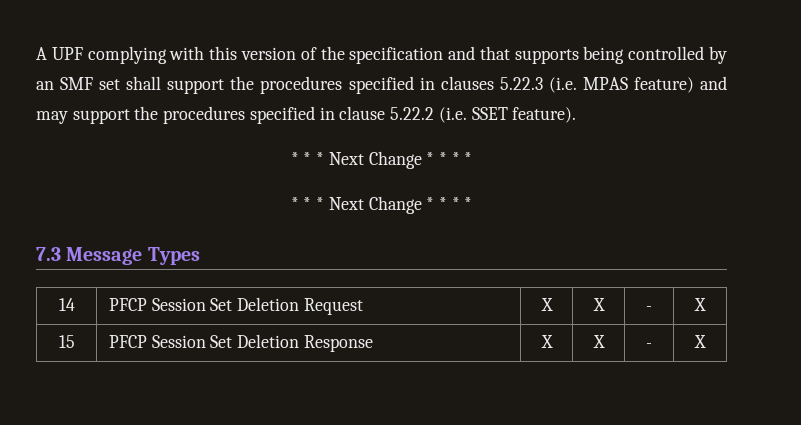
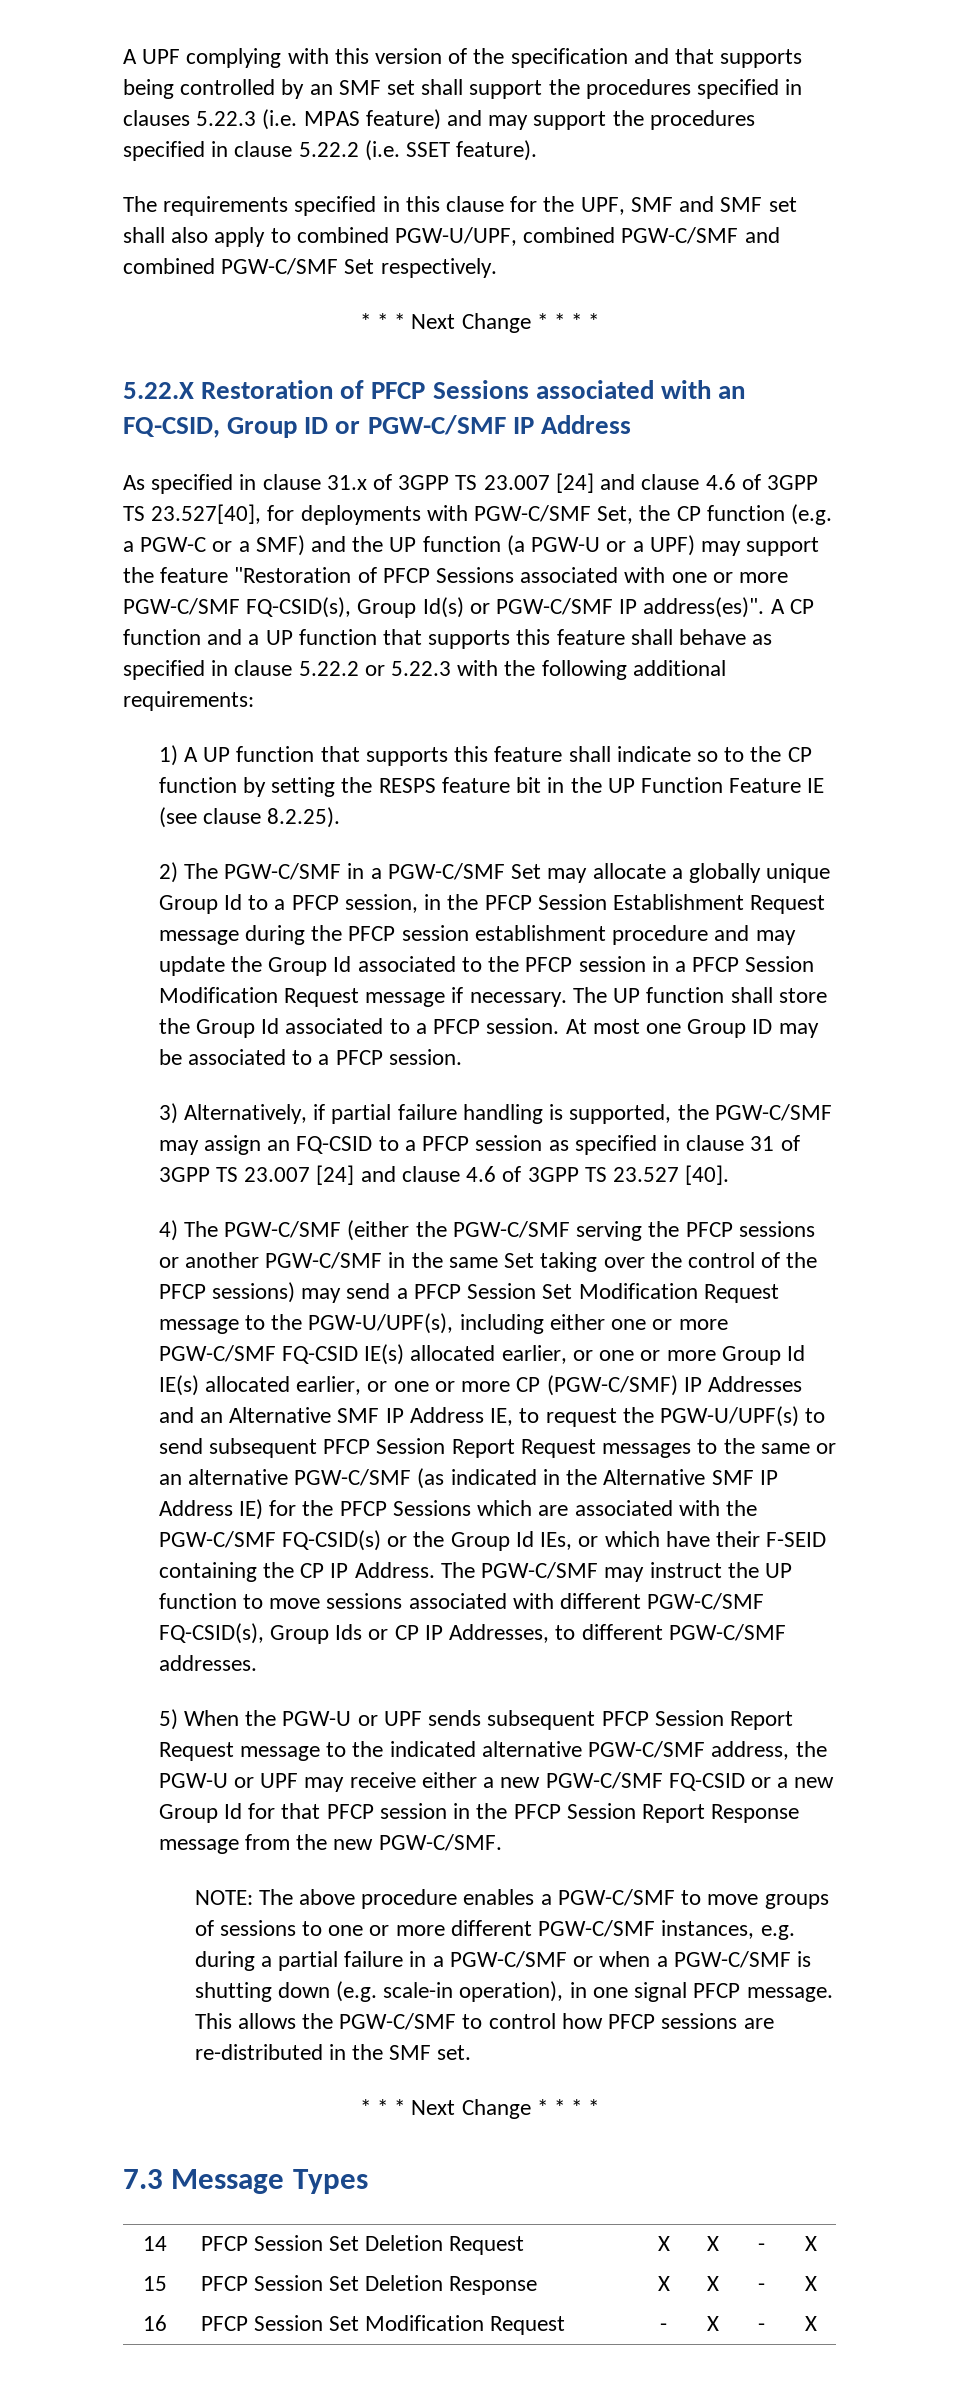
  A UPF complying with this version of the specification and that supports being controlled by an SMF set shall support the procedures specified in clauses 5.22.3 (i.e. MPAS feature) and may support the procedures specified in clause 5.22.2 (i.e. SSET feature).
+ The requirements specified in this clause for the UPF, SMF and SMF set shall also apply to combined PGW-U/UPF, combined PGW-C/SMF and combined PGW-C/SMF Set respectively.
  * * * Next Change * * * *
+ 5.22.X Restoration of PFCP Sessions associated with an FQ-CSID, Group ID or PGW-C/SMF IP Address
+ As specified in clause 31.x of 3GPP TS 23.007 [24] and clause 4.6 of 3GPP TS 23.527[40], for deployments with PGW-C/SMF Set, the CP function (e.g. a PGW-C or a SMF) and the UP function (a PGW-U or a UPF) may support the feature "Restoration of PFCP Sessions associated with one or more PGW-C/SMF FQ-CSID(s), Group Id(s) or PGW-C/SMF IP address(es)". A CP function and a UP function that supports this feature shall behave as specified in clause 5.22.2 or 5.22.3 with the following additional requirements:
+ 1) A UP function that supports this feature shall indicate so to the CP function by setting the RESPS feature bit in the UP Function Feature IE (see clause 8.2.25).
+ 2) The PGW-C/SMF in a PGW-C/SMF Set may allocate a globally unique Group Id to a PFCP session, in the PFCP Session Establishment Request message during the PFCP session establishment procedure and may update the Group Id associated to the PFCP session in a PFCP Session Modification Request message if necessary. The UP function shall store the Group Id associated to a PFCP session. At most one Group ID may be associated to a PFCP session.
+ 3) Alternatively, if partial failure handling is supported, the PGW-C/SMF may assign an FQ-CSID to a PFCP session as specified in clause 31 of 3GPP TS 23.007 [24] and clause 4.6 of 3GPP TS 23.527 [40].
+ 4) The PGW-C/SMF (either the PGW-C/SMF serving the PFCP sessions or another PGW-C/SMF in the same Set taking over the control of the PFCP sessions) may send a PFCP Session Set Modification Request message to the PGW-U/UPF(s), including either one or more PGW-C/SMF FQ-CSID IE(s) allocated earlier, or one or more Group Id IE(s) allocated earlier, or one or more CP (PGW-C/SMF) IP Addresses and an Alternative SMF IP Address IE, to request the PGW-U/UPF(s) to send subsequent PFCP Session Report Request messages to the same or an alternative PGW-C/SMF (as indicated in the Alternative SMF IP Address IE) for the PFCP Sessions which are associated with the PGW-C/SMF FQ-CSID(s) or the Group Id IEs, or which have their F-SEID containing the CP IP Address. The PGW-C/SMF may instruct the UP function to move sessions associated with different PGW-C/SMF FQ-CSID(s), Group Ids or CP IP Addresses, to different PGW-C/SMF addresses.
+ 5) When the PGW-U or UPF sends subsequent PFCP Session Report Request message to the indicated alternative PGW-C/SMF address, the PGW-U or UPF may receive either a new PGW-C/SMF FQ-CSID or a new Group Id for that PFCP session in the PFCP Session Report Response message from the new PGW-C/SMF.
+ NOTE: The above procedure enables a PGW-C/SMF to move groups of sessions to one or more different PGW-C/SMF instances, e.g. during a partial failure in a PGW-C/SMF or when a PGW-C/SMF is shutting down (e.g. scale-in operation), in one signal PFCP message. This allows the PGW-C/SMF to control how PFCP sessions are re-distributed in the SMF set.
+ 16 | PFCP Session Set Modification Request | - | X | - | X

